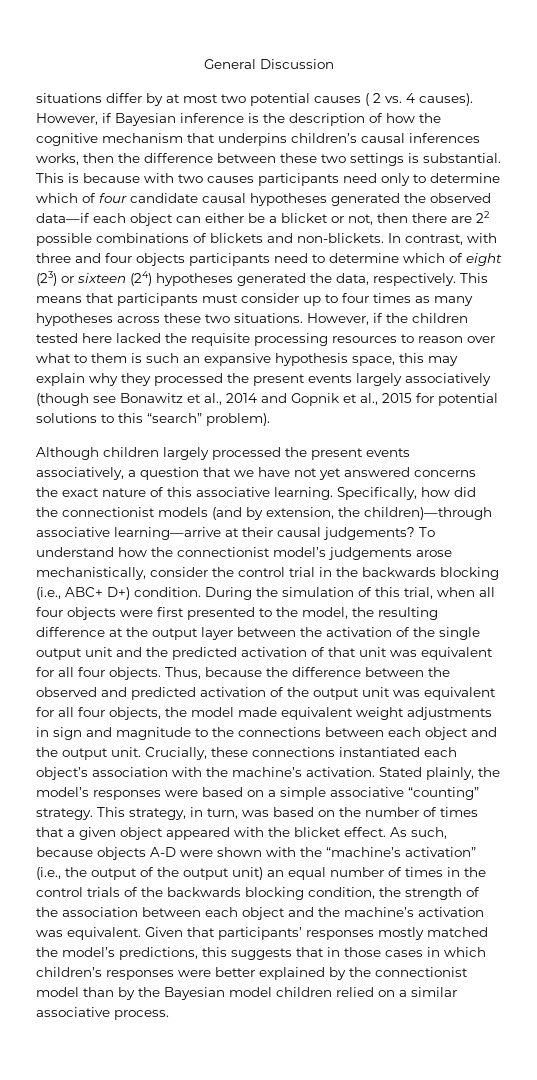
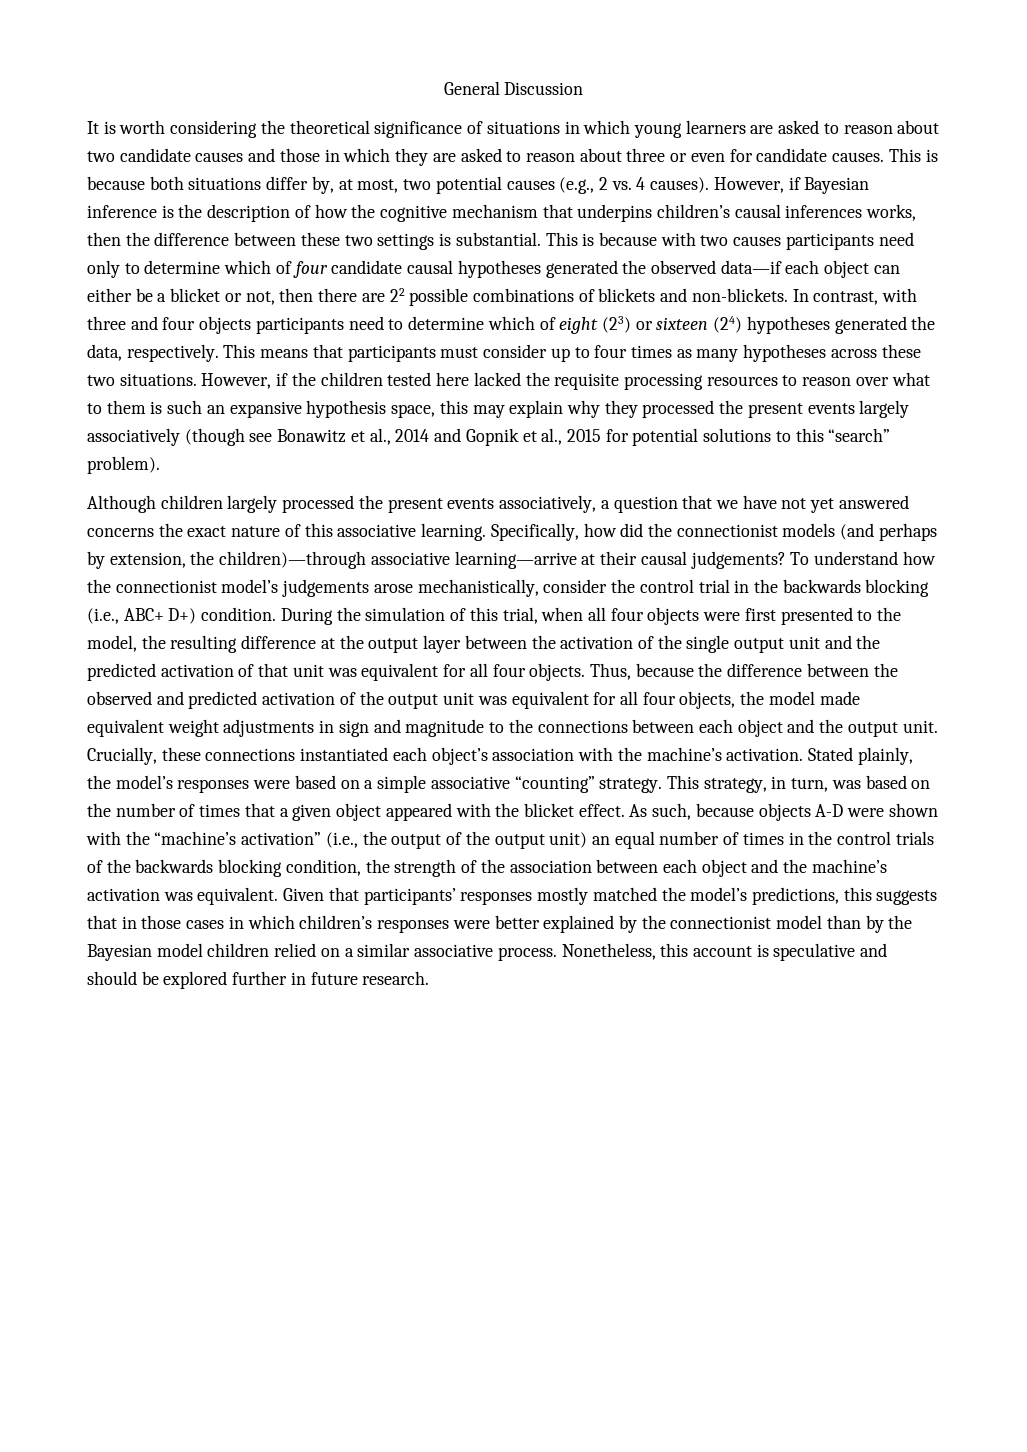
- situations differ by at most two potential causes ( 2 vs. 4 causes).
+ It is worth considering the theoretical significance of situations in which young learners are asked to reason about two candidate causes and those in which they are asked to reason about three or even for candidate causes. This is because both situations differ by, at most, two potential causes (e.g., 2 vs. 4 causes).
- Specifically, how did the connectionist models (and by extension, the children)—through associative learning—arrive at their causal judgements?
+ Specifically, how did the connectionist models (and perhaps by extension, the children)—through associative learning—arrive at their causal judgements?
+ Nonetheless, this account is speculative and should be explored further in future research.

